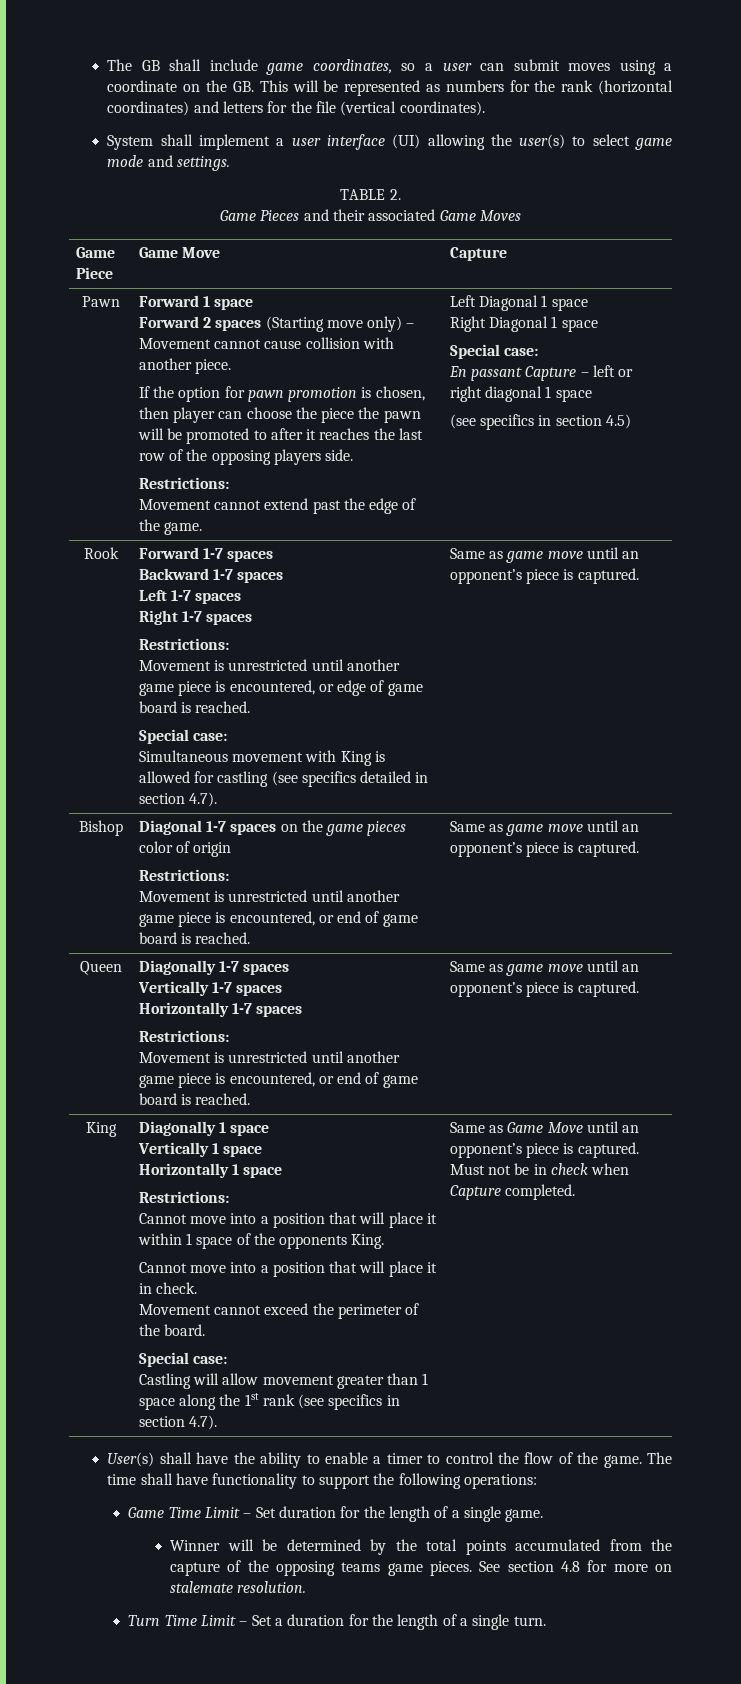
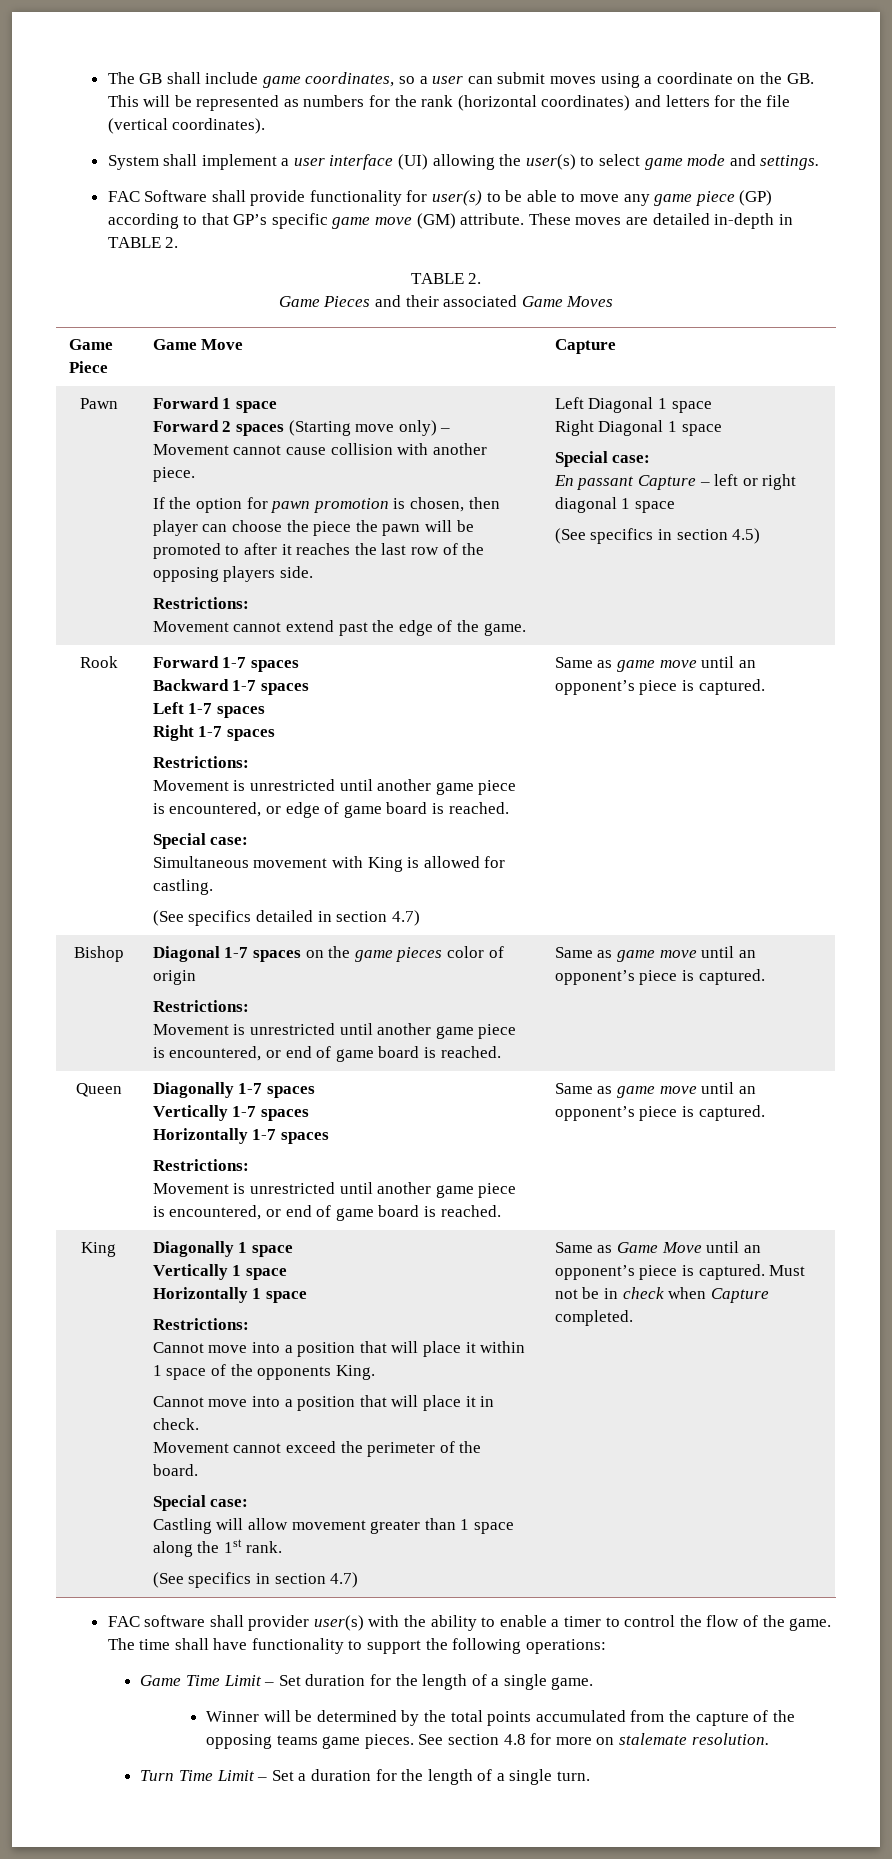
+ FAC Software shall provide functionality for user(s) to be able to move any game piece (GP) according to that GP’s specific game move (GM) attribute. These moves are detailed in-depth in TABLE 2.
- (see specifics in section 4.5)
+ (See specifics in section 4.5)
- Simultaneous movement with King is allowed for castling (see specifics detailed in section 4.7).
+ Simultaneous movement with King is allowed for castling.
+ (See specifics detailed in section 4.7)
- Castling will allow movement greater than 1 space along the 1st rank (see specifics in section 4.7).
+ Castling will allow movement greater than 1 space along the 1st rank.
+ (See specifics in section 4.7)
- User(s) shall have the ability to enable a timer to control the flow of the game.
+ FAC software shall provider user(s) with the ability to enable a timer to control the flow of the game.

